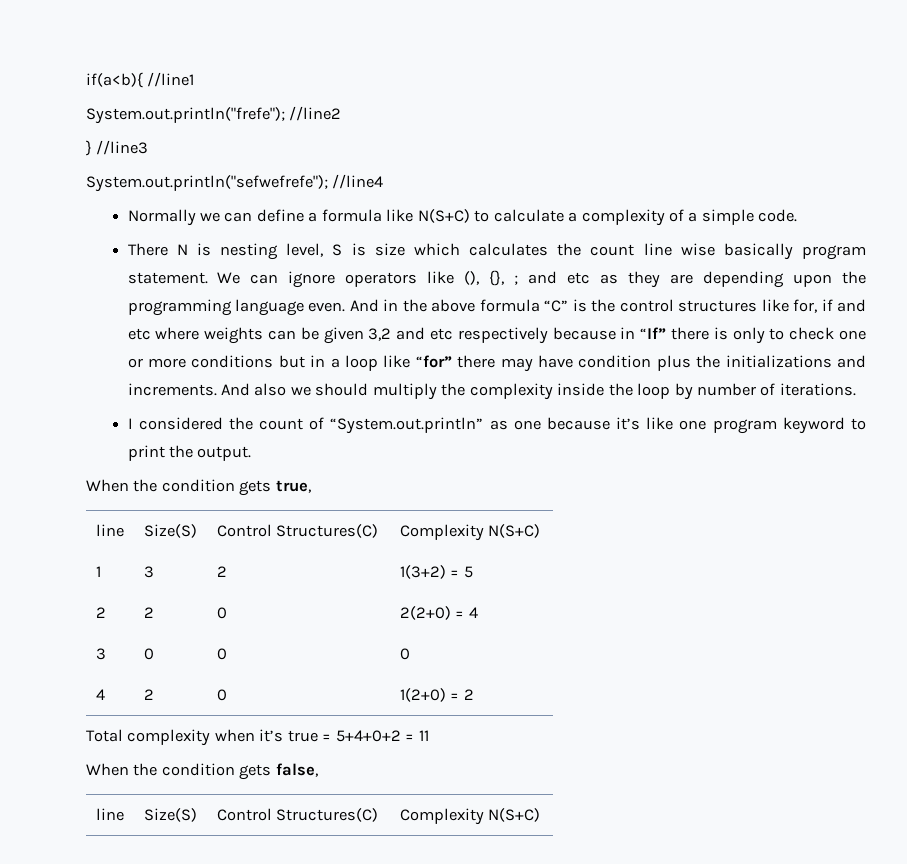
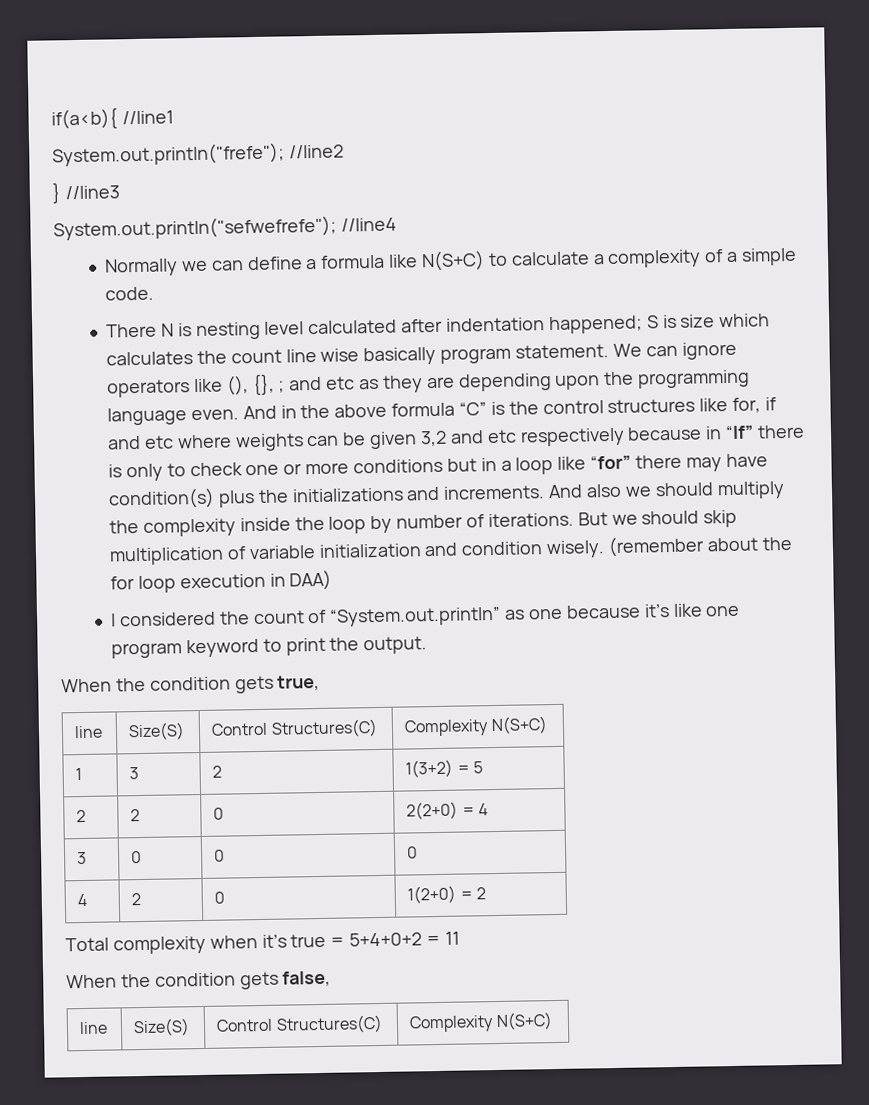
- There N is nesting level, S is size which calculates the count line wise basically program statement.
+ There N is nesting level calculated after indentation happened; S is size which calculates the count line wise basically program statement.
- And in the above formula “C” is the control structures like for, if and etc where weights can be given 3,2 and etc respectively because in “If” there is only to check one or more conditions but in a loop like “for” there may have condition plus the initializations and increments.
+ And in the above formula “C” is the control structures like for, if and etc where weights can be given 3,2 and etc respectively because in “If” there is only to check one or more conditions but in a loop like “for” there may have condition(s) plus the initializations and increments.
+ But we should skip multiplication of variable initialization and condition wisely. (remember about the for loop execution in DAA)

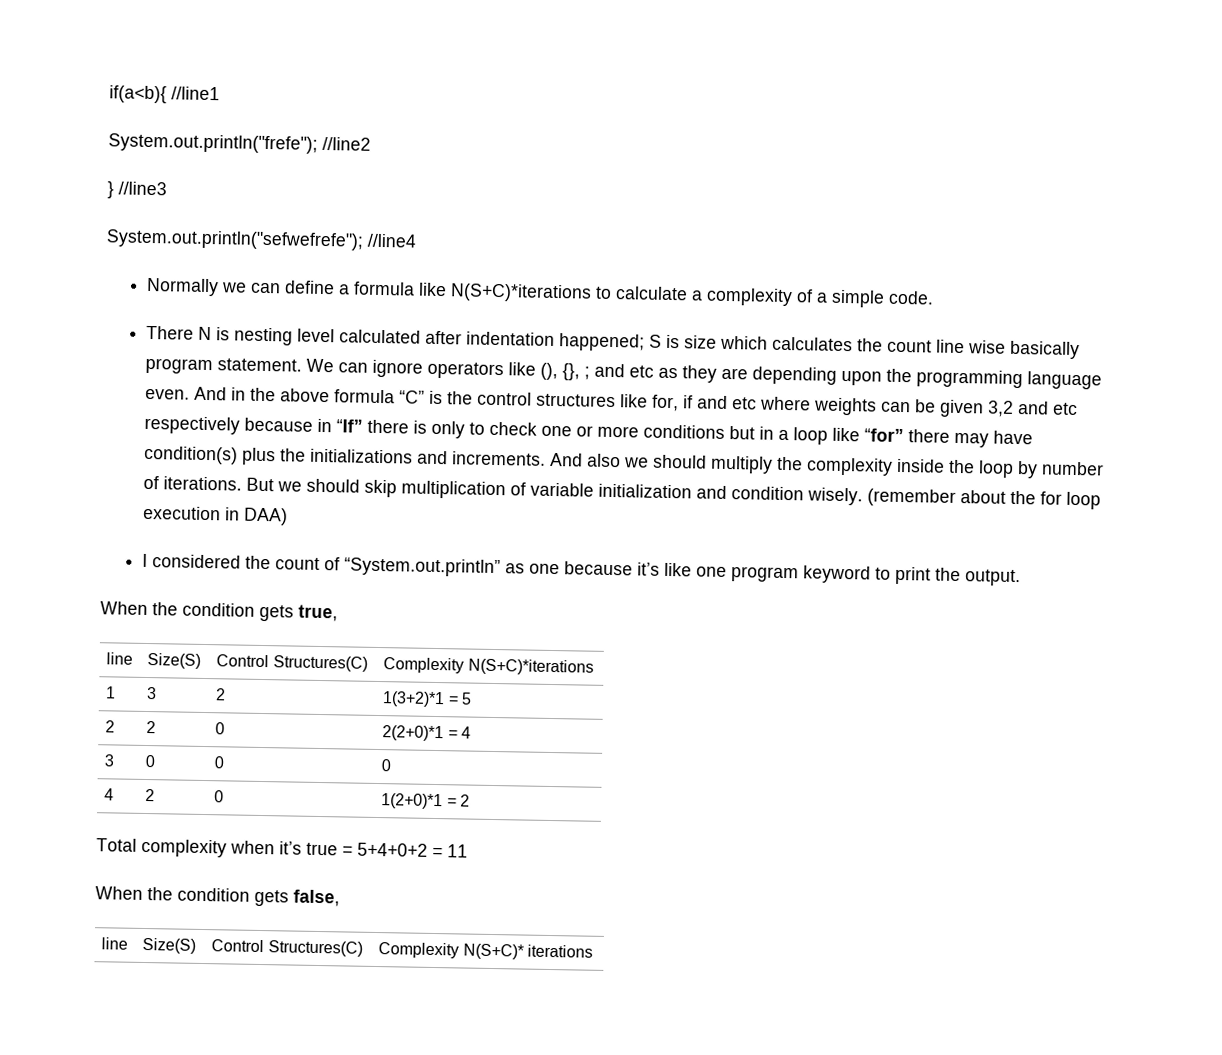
- Normally we can define a formula like N(S+C) to calculate a complexity of a simple code.
+ Normally we can define a formula like N(S+C)*iterations to calculate a complexity of a simple code.
  When the condition gets true,
- line | Size(S) | Control Structures(C) | Complexity N(S+C)
+ line | Size(S) | Control Structures(C) | Complexity N(S+C)*iterations
- 1 | 3 | 2 | 1(3+2) = 5
+ 1 | 3 | 2 | 1(3+2)*1 = 5
- 2 | 2 | 0 | 2(2+0) = 4
+ 2 | 2 | 0 | 2(2+0)*1 = 4
- 4 | 2 | 0 | 1(2+0) = 2
+ 4 | 2 | 0 | 1(2+0)*1 = 2
  When the condition gets false,
- line | Size(S) | Control Structures(C) | Complexity N(S+C)
+ line | Size(S) | Control Structures(C) | Complexity N(S+C)* iterations

